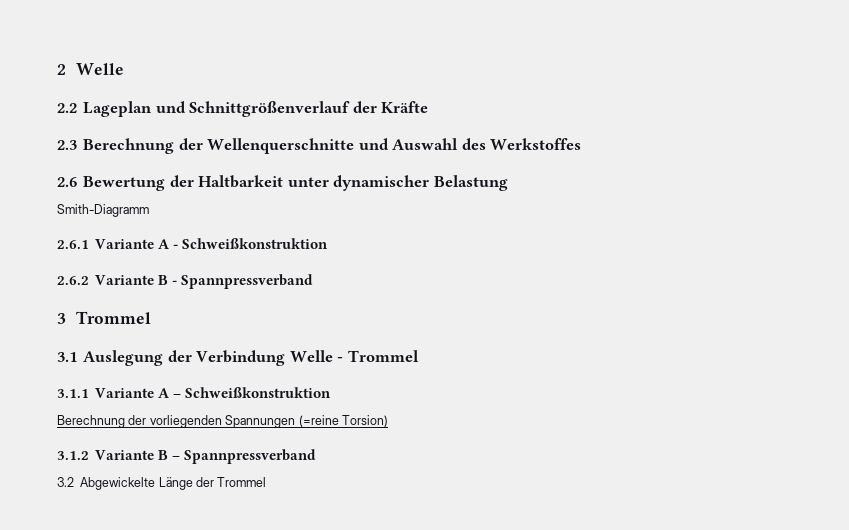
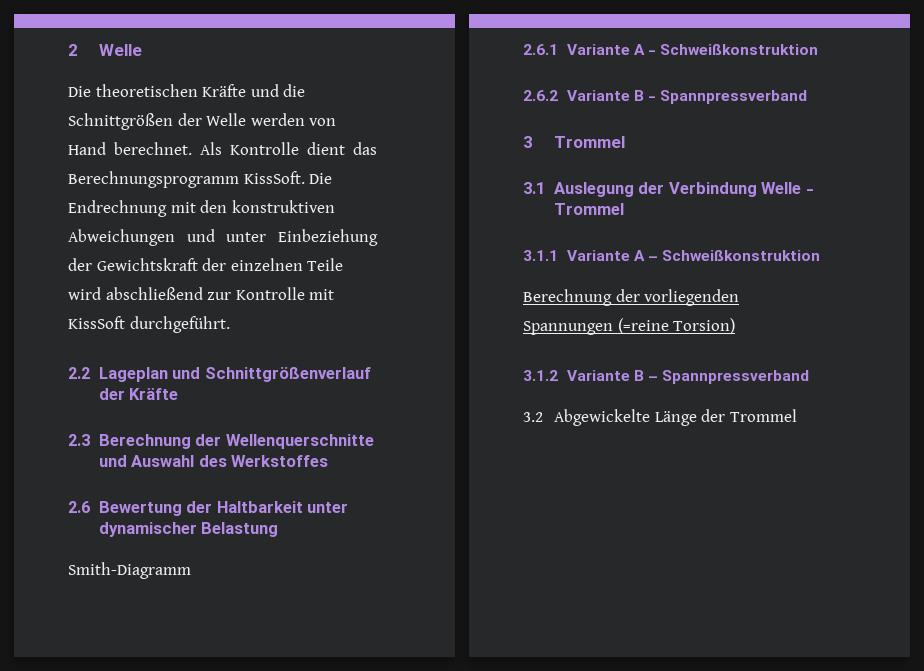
+ Die theoretischen Kräfte und die Schnittgrößen der Welle werden von Hand berechnet. Als Kontrolle dient das Berechnungsprogramm KissSoft. Die Endrechnung mit den konstruktiven Abweichungen und unter Einbeziehung der Gewichtskraft der einzelnen Teile wird abschließend zur Kontrolle mit KissSoft durchgeführt.

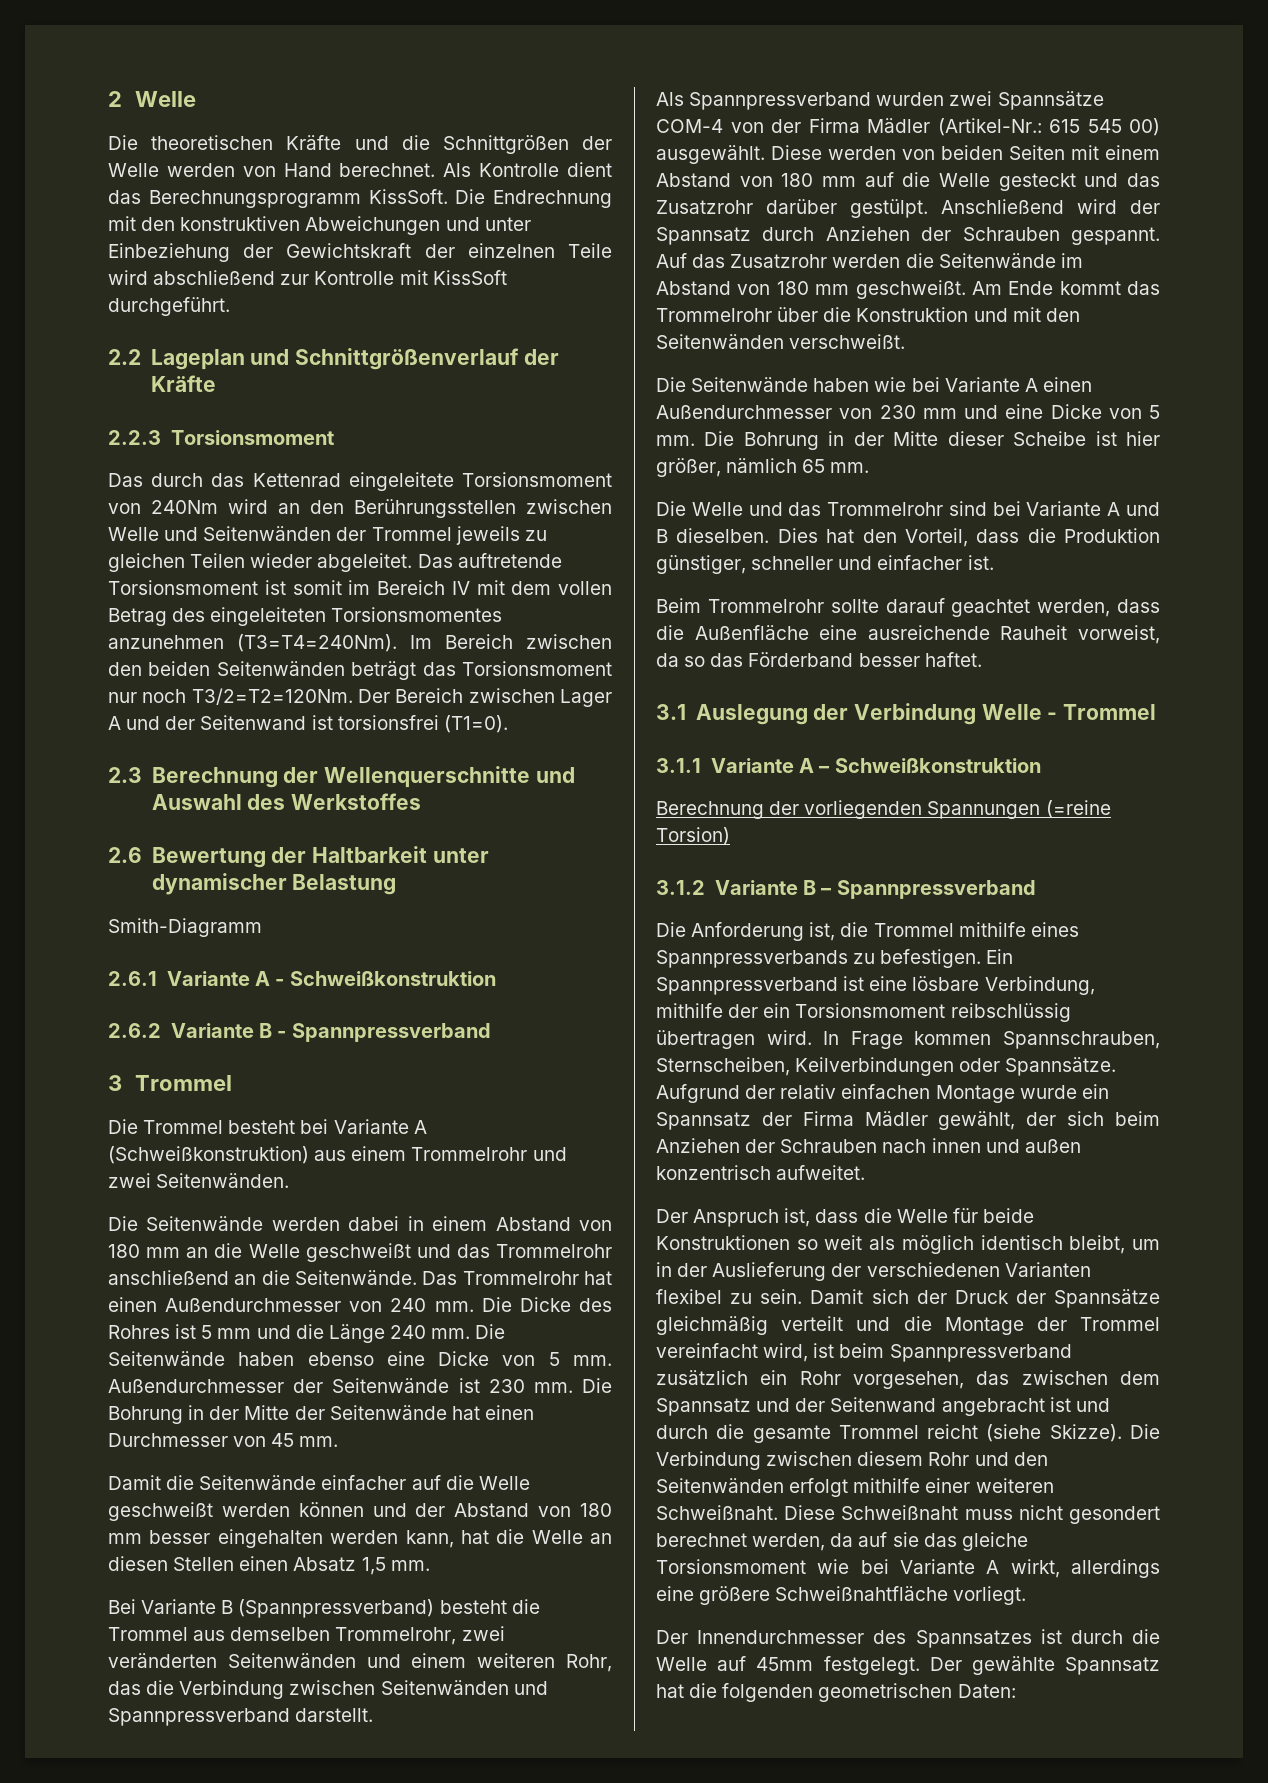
+ 2.2.3 Torsionsmoment
+ Das durch das Kettenrad eingeleitete Torsionsmoment von 240Nm wird an den Berührungsstellen zwischen Welle und Seitenwänden der Trommel jeweils zu gleichen Teilen wieder abgeleitet. Das auftretende Torsionsmoment ist somit im Bereich IV mit dem vollen Betrag des eingeleiteten Torsionsmomentes anzunehmen (T3=T4=240Nm). Im Bereich zwischen den beiden Seitenwänden beträgt das Torsionsmoment nur noch T3/2=T2=120Nm. Der Bereich zwischen Lager A und der Seitenwand ist torsionsfrei (T1=0).
+ Die Trommel besteht bei Variante A (Schweißkonstruktion) aus einem Trommelrohr und zwei Seitenwänden.
+ Die Seitenwände werden dabei in einem Abstand von 180 mm an die Welle geschweißt und das Trommelrohr anschließend an die Seitenwände. Das Trommelrohr hat einen Außendurchmesser von 240 mm. Die Dicke des Rohres ist 5 mm und die Länge 240 mm. Die Seitenwände haben ebenso eine Dicke von 5 mm. Außendurchmesser der Seitenwände ist 230 mm. Die Bohrung in der Mitte der Seitenwände hat einen Durchmesser von 45 mm.
+ Damit die Seitenwände einfacher auf die Welle geschweißt werden können und der Abstand von 180 mm besser eingehalten werden kann, hat die Welle an diesen Stellen einen Absatz 1,5 mm.
+ Bei Variante B (Spannpressverband) besteht die Trommel aus demselben Trommelrohr, zwei veränderten Seitenwänden und einem weiteren Rohr, das die Verbindung zwischen Seitenwänden und Spannpressverband darstellt.
+ Als Spannpressverband wurden zwei Spannsätze COM-4 von der Firma Mädler (Artikel-Nr.: 615 545 00) ausgewählt. Diese werden von beiden Seiten mit einem Abstand von 180 mm auf die Welle gesteckt und das Zusatzrohr darüber gestülpt. Anschließend wird der Spannsatz durch Anziehen der Schrauben gespannt. Auf das Zusatzrohr werden die Seitenwände im Abstand von 180 mm geschweißt. Am Ende kommt das Trommelrohr über die Konstruktion und mit den Seitenwänden verschweißt.
+ Die Seitenwände haben wie bei Variante A einen Außendurchmesser von 230 mm und eine Dicke von 5 mm. Die Bohrung in der Mitte dieser Scheibe ist hier größer, nämlich 65 mm.
+ Die Welle und das Trommelrohr sind bei Variante A und B dieselben. Dies hat den Vorteil, dass die Produktion günstiger, schneller und einfacher ist.
+ Beim Trommelrohr sollte darauf geachtet werden, dass die Außenfläche eine ausreichende Rauheit vorweist, da so das Förderband besser haftet.
- 3.2 Abgewickelte Länge der Trommel
+ Die Anforderung ist, die Trommel mithilfe eines Spannpressverbands zu befestigen. Ein Spannpressverband ist eine lösbare Verbindung, mithilfe der ein Torsionsmoment reibschlüssig übertragen wird. In Frage kommen Spannschrauben, Sternscheiben, Keilverbindungen oder Spannsätze. Aufgrund der relativ einfachen Montage wurde ein Spannsatz der Firma Mädler gewählt, der sich beim Anziehen der Schrauben nach innen und außen konzentrisch aufweitet.
+ Der Anspruch ist, dass die Welle für beide Konstruktionen so weit als möglich identisch bleibt, um in der Auslieferung der verschiedenen Varianten flexibel zu sein. Damit sich der Druck der Spannsätze gleichmäßig verteilt und die Montage der Trommel vereinfacht wird, ist beim Spannpressverband zusätzlich ein Rohr vorgesehen, das zwischen dem Spannsatz und der Seitenwand angebracht ist und durch die gesamte Trommel reicht (siehe Skizze). Die Verbindung zwischen diesem Rohr und den Seitenwänden erfolgt mithilfe einer weiteren Schweißnaht. Diese Schweißnaht muss nicht gesondert berechnet werden, da auf sie das gleiche Torsionsmoment wie bei Variante A wirkt, allerdings eine größere Schweißnahtfläche vorliegt.
+ Der Innendurchmesser des Spannsatzes ist durch die Welle auf 45mm festgelegt. Der gewählte Spannsatz hat die folgenden geometrischen Daten:

